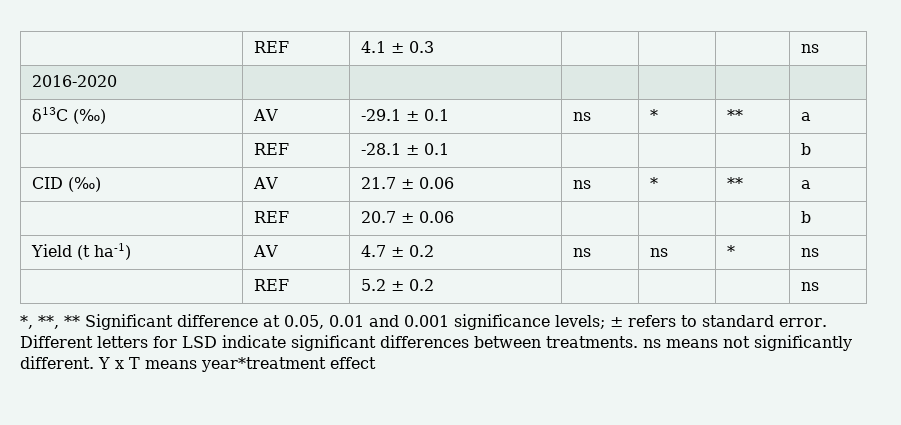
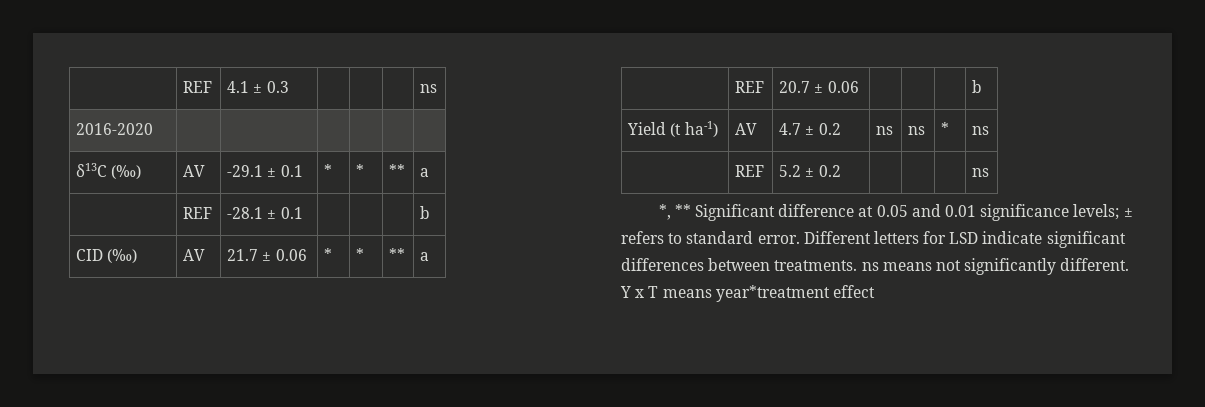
- δ13C (‰) | AV | -29.1 ± 0.1 | ns | * | ** | a
+ δ13C (‰) | AV | -29.1 ± 0.1 | * | * | ** | a
- CID (‰) | AV | 21.7 ± 0.06 | ns | * | ** | a
+ CID (‰) | AV | 21.7 ± 0.06 | * | * | ** | a
- *, **, ** Significant difference at 0.05, 0.01 and 0.001 significance levels; ± refers to standard error.
+ *, ** Significant difference at 0.05 and 0.01 significance levels; ± refers to standard error.

